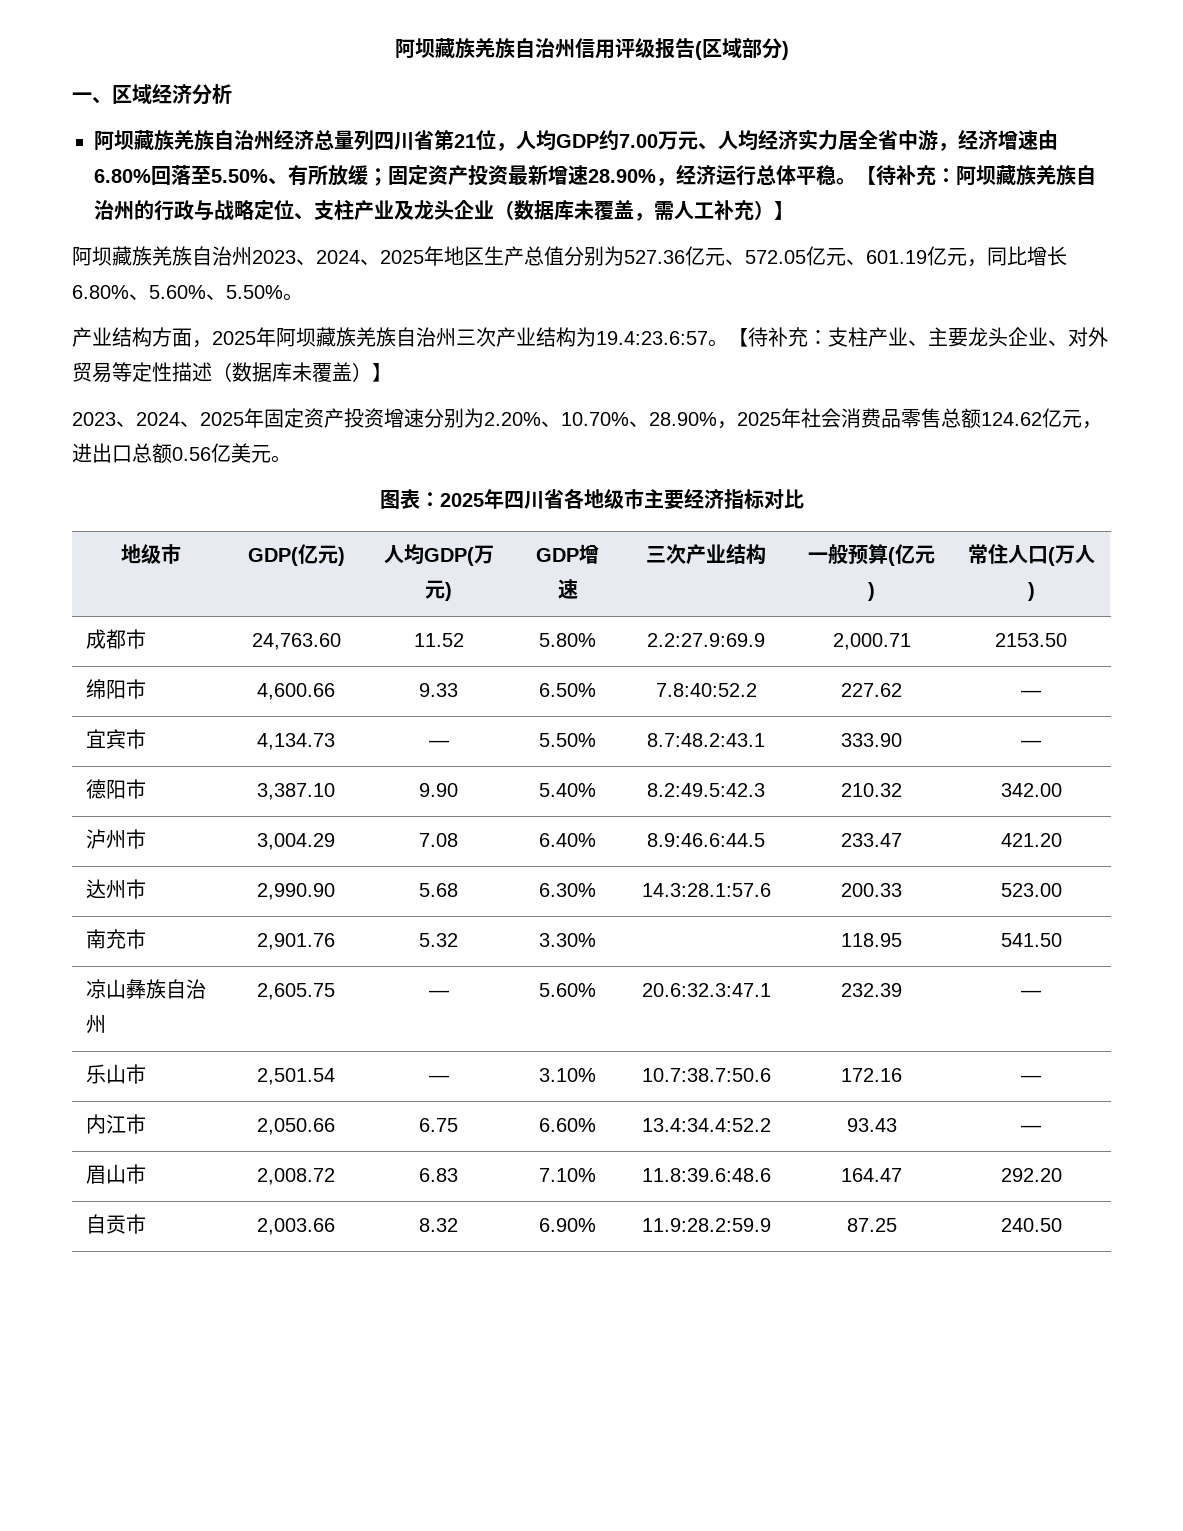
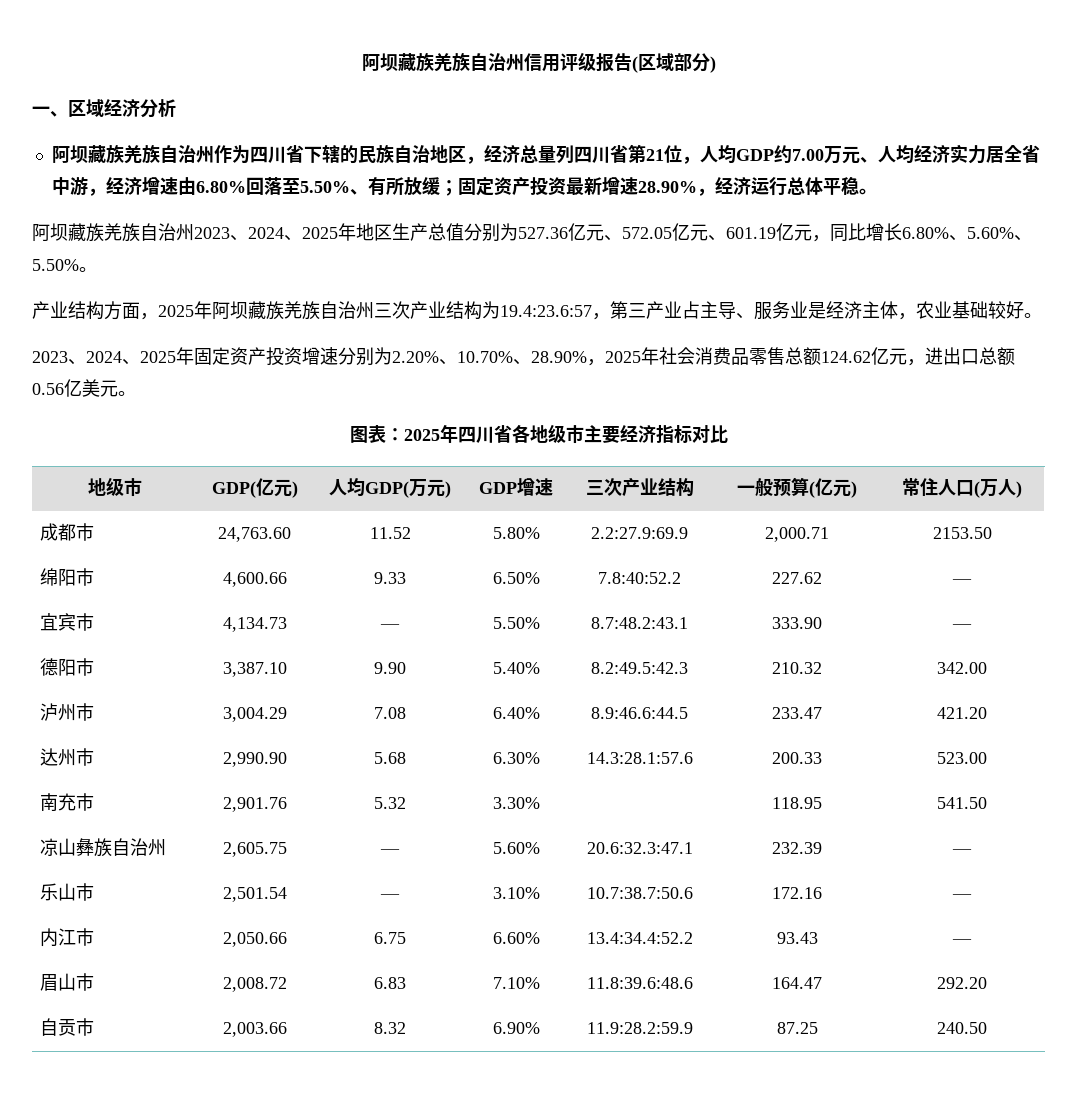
- 阿坝藏族羌族自治州经济总量列四川省第21位，人均GDP约7.00万元、人均经济实力居全省中游，经济增速由6.80%回落至5.50%、有所放缓；固定资产投资最新增速28.90%，经济运行总体平稳。【待补充：阿坝藏族羌族自治州的行政与战略定位、支柱产业及龙头企业（数据库未覆盖，需人工补充）】
+ 阿坝藏族羌族自治州作为四川省下辖的民族自治地区，经济总量列四川省第21位，人均GDP约7.00万元、人均经济实力居全省中游，经济增速由6.80%回落至5.50%、有所放缓；固定资产投资最新增速28.90%，经济运行总体平稳。
- 产业结构方面，2025年阿坝藏族羌族自治州三次产业结构为19.4:23.6:57。【待补充：支柱产业、主要龙头企业、对外贸易等定性描述（数据库未覆盖）】
+ 产业结构方面，2025年阿坝藏族羌族自治州三次产业结构为19.4:23.6:57，第三产业占主导、服务业是经济主体，农业基础较好。

